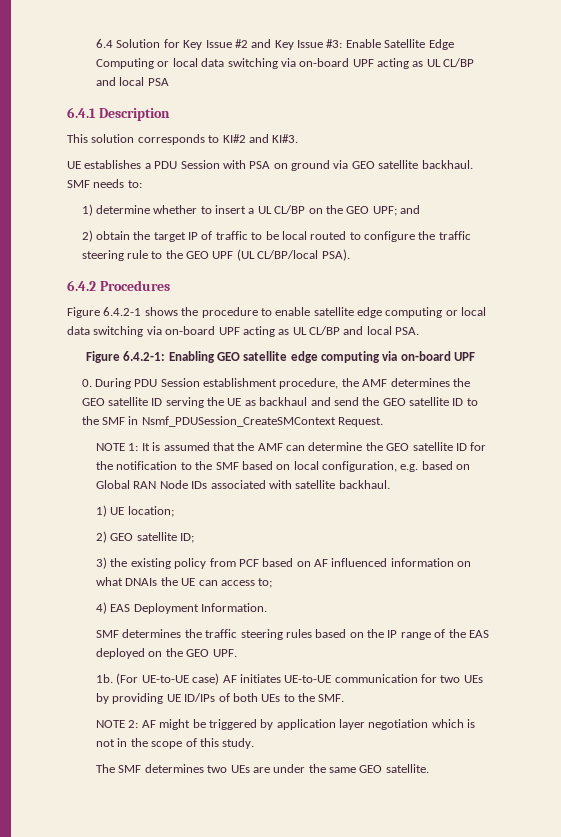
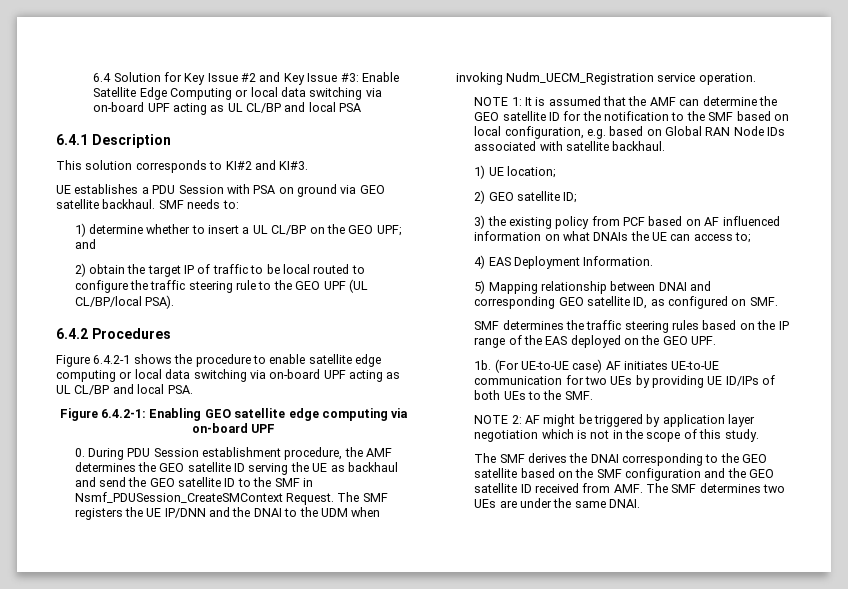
+ The SMF registers the UE IP/DNN and the DNAI to the UDM when invoking Nudm_UECM_Registration service operation.
+ 5) Mapping relationship between DNAI and corresponding GEO satellite ID, as configured on SMF.
- The SMF determines two UEs are under the same GEO satellite.
+ The SMF derives the DNAI corresponding to the GEO satellite based on the SMF configuration and the GEO satellite ID received from AMF. The SMF determines two UEs are under the same DNAI.

